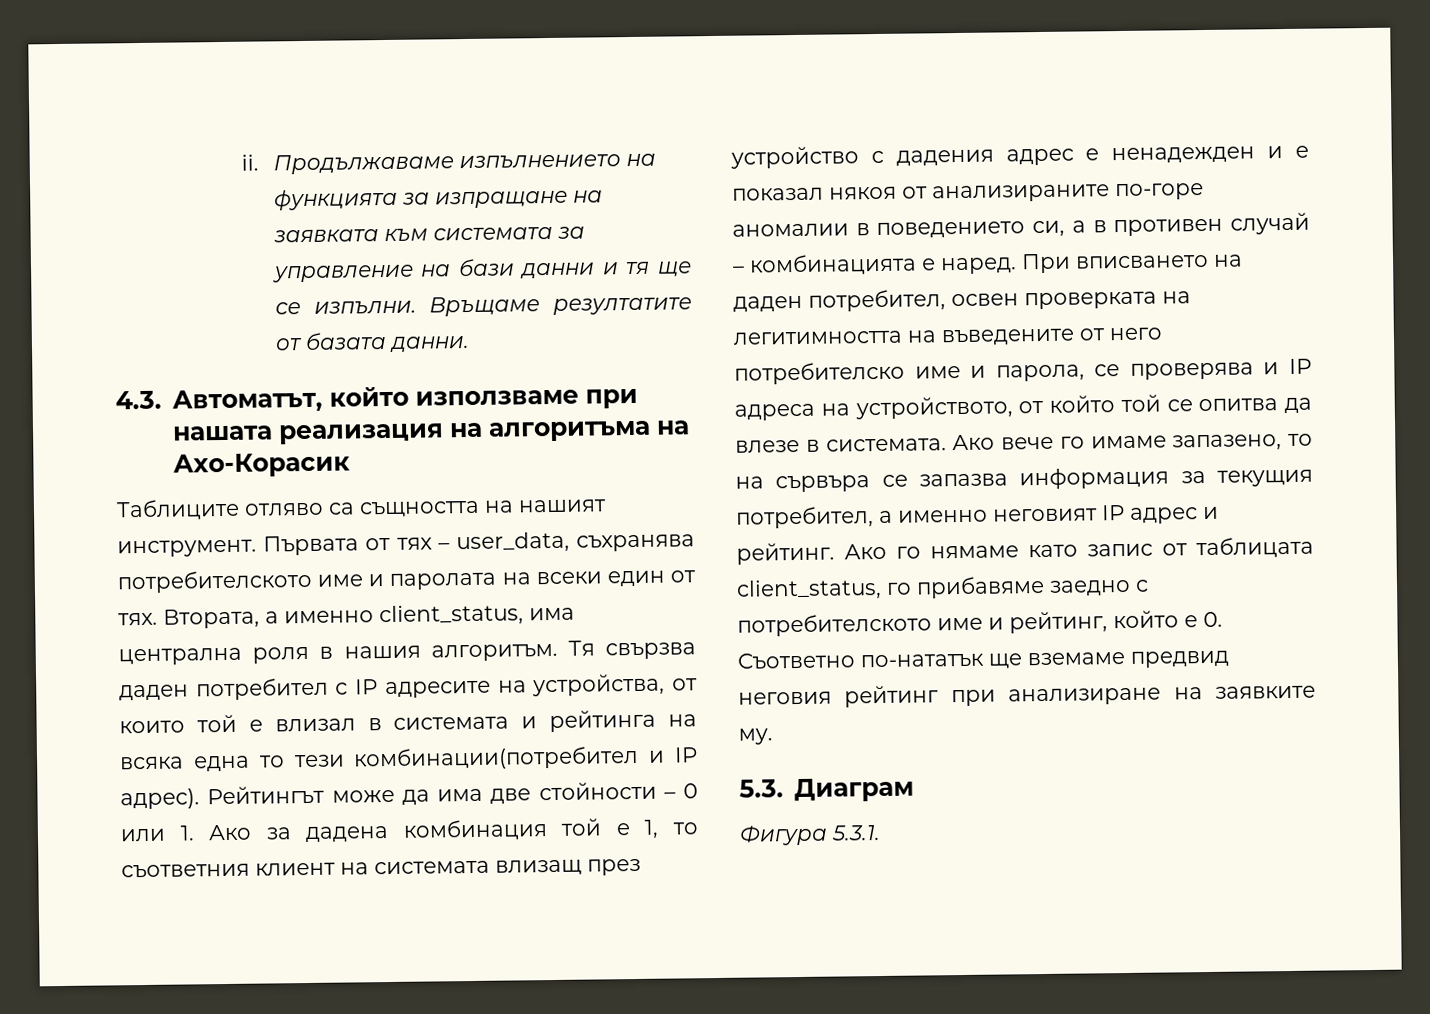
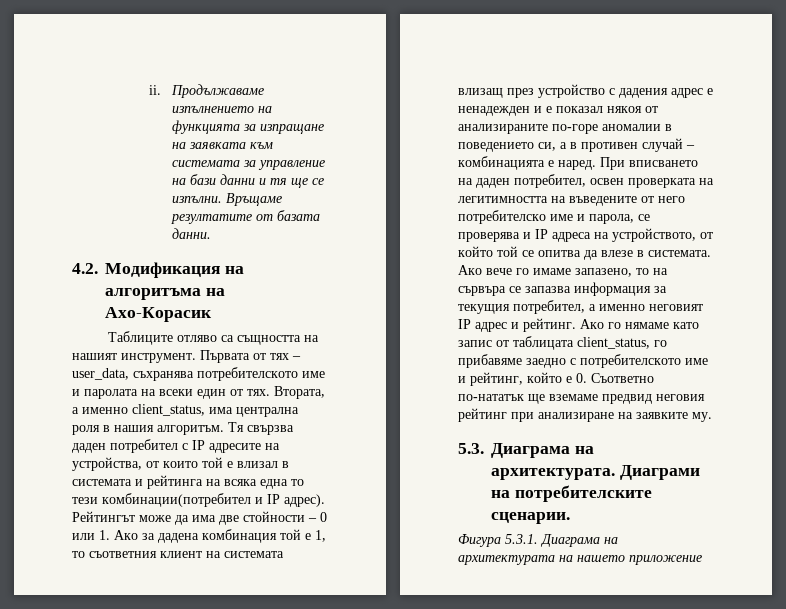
- 4.3. Автоматът, който използваме при нашата реализация на алгоритъма на Ахо-Корасик
+ 4.2. Модификация на алгоритъма на Ахо-Корасик
- 5.3. Диаграм
- Фигура 5.3.1.
+ 5.3. Диаграма на архитектурата. Диаграми на потребителските сценарии.
+ Фигура 5.3.1. Диаграма на архитектурата на нашето приложение

